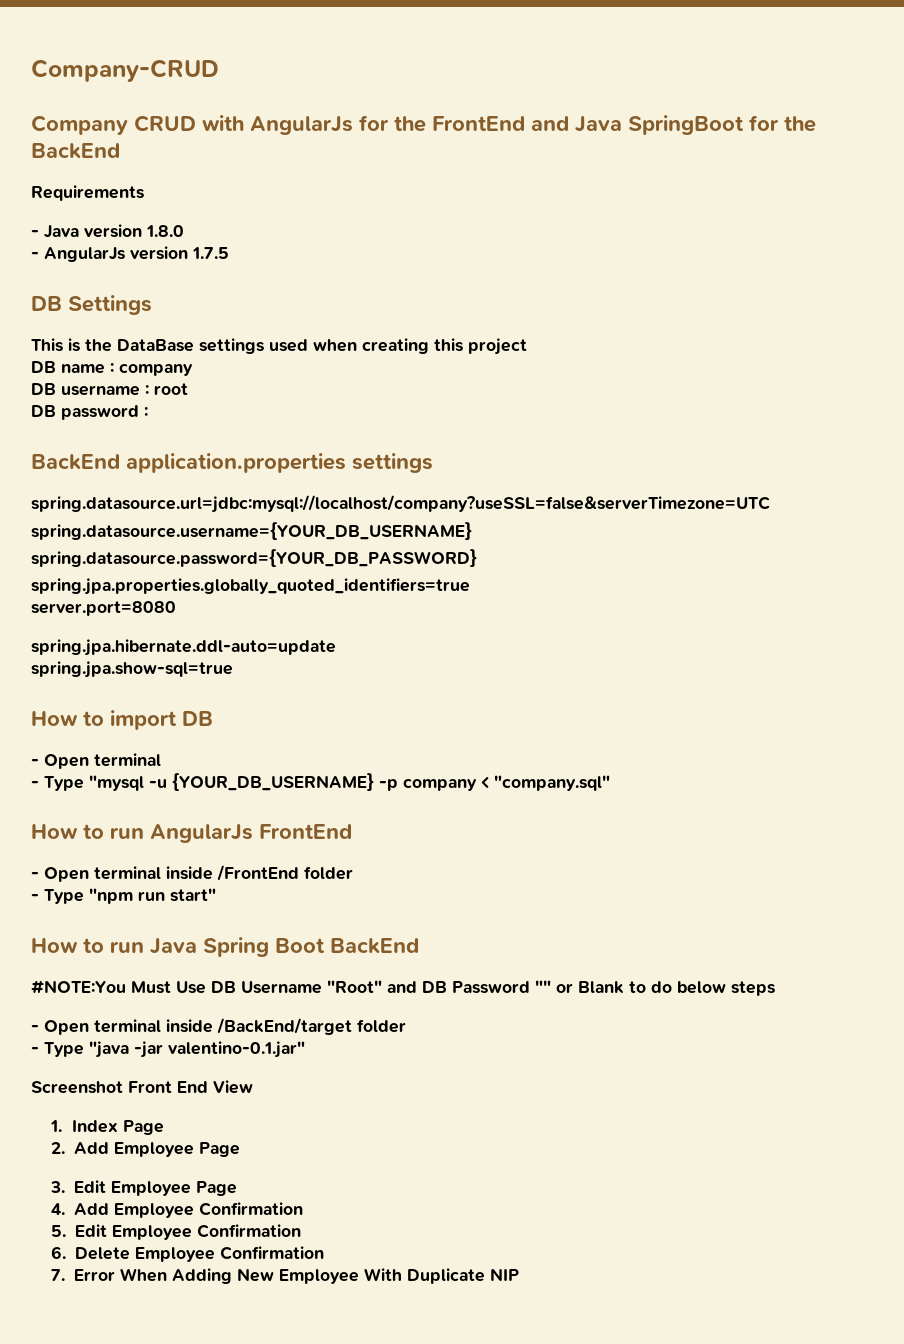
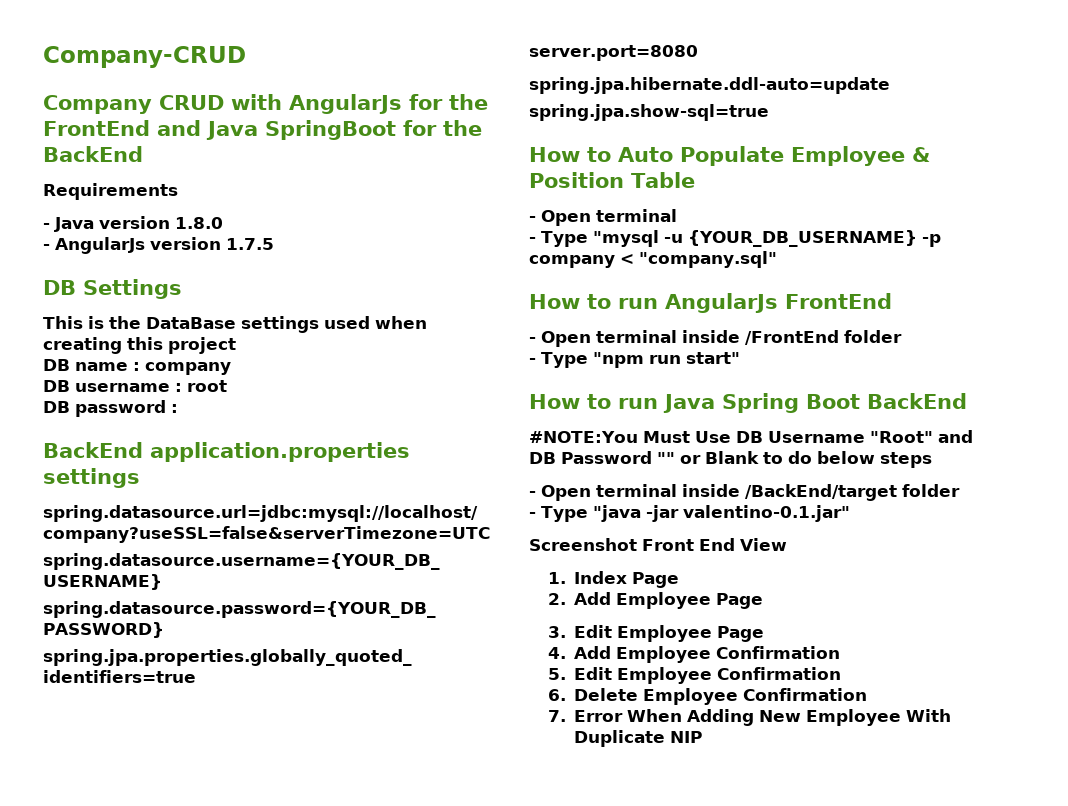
- How to import DB
+ How to Auto Populate Employee & Position Table

